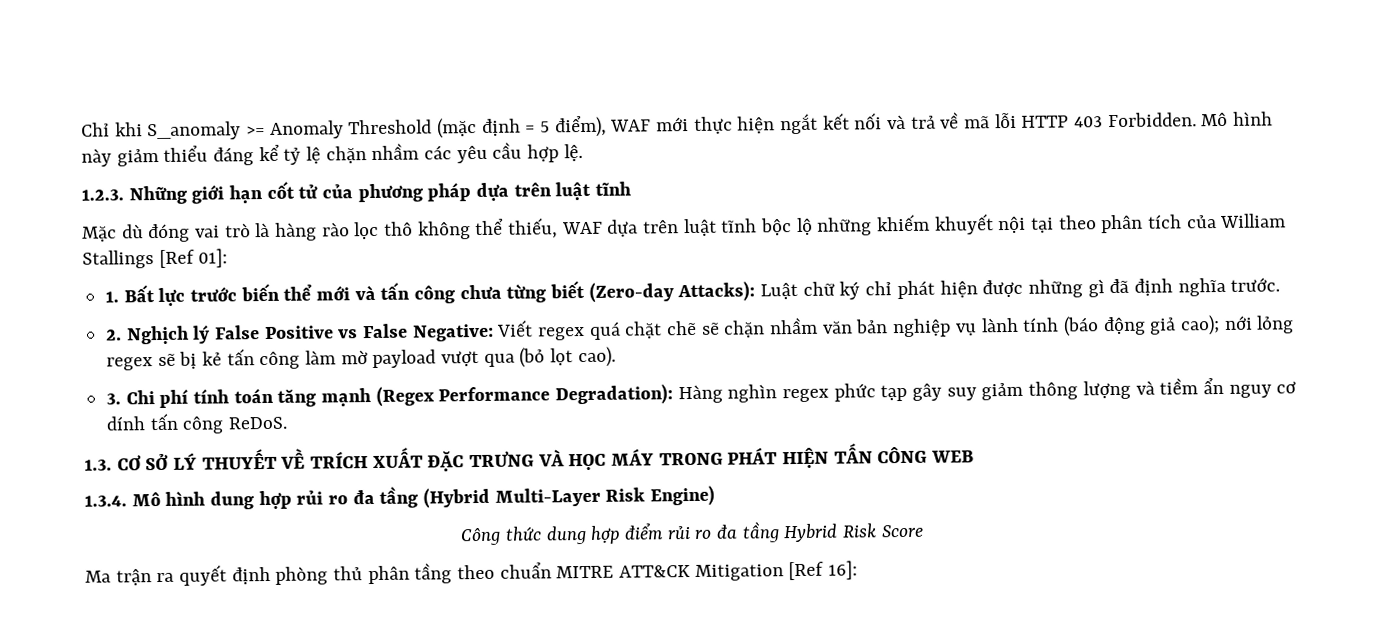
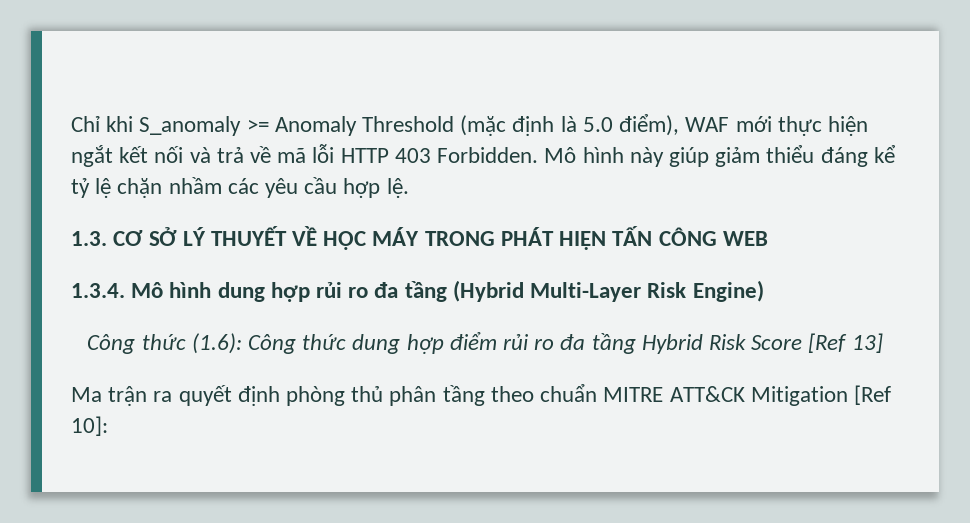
- Chỉ khi S_anomaly >= Anomaly Threshold (mặc định = 5 điểm), WAF mới thực hiện ngắt kết nối và trả về mã lỗi HTTP 403 Forbidden.
+ Chỉ khi S_anomaly >= Anomaly Threshold (mặc định là 5.0 điểm), WAF mới thực hiện ngắt kết nối và trả về mã lỗi HTTP 403 Forbidden.
- Mô hình này giảm thiểu đáng kể tỷ lệ chặn nhầm các yêu cầu hợp lệ.
+ Mô hình này giúp giảm thiểu đáng kể tỷ lệ chặn nhầm các yêu cầu hợp lệ.
- 1.2.3. Những giới hạn cốt tử của phương pháp dựa trên luật tĩnh
- Mặc dù đóng vai trò là hàng rào lọc thô không thể thiếu, WAF dựa trên luật tĩnh bộc lộ những khiếm khuyết nội tại theo phân tích của William Stallings [Ref 01]:
- 1. Bất lực trước biến thể mới và tấn công chưa từng biết (Zero-day Attacks): Luật chữ ký chỉ phát hiện được những gì đã định nghĩa trước.
- 2. Nghịch lý False Positive vs False Negative: Viết regex quá chặt chẽ sẽ chặn nhầm văn bản nghiệp vụ lành tính (báo động giả cao); nới lỏng regex sẽ bị kẻ tấn công làm mờ payload vượt qua (bỏ lọt cao).
- 3. Chi phí tính toán tăng mạnh (Regex Performance Degradation): Hàng nghìn regex phức tạp gây suy giảm thông lượng và tiềm ẩn nguy cơ dính tấn công ReDoS.
- 1.3. CƠ SỞ LÝ THUYẾT VỀ TRÍCH XUẤT ĐẶC TRƯNG VÀ HỌC MÁY TRONG PHÁT HIỆN TẤN CÔNG WEB
+ 1.3. CƠ SỞ LÝ THUYẾT VỀ HỌC MÁY TRONG PHÁT HIỆN TẤN CÔNG WEB
- Công thức dung hợp điểm rủi ro đa tầng Hybrid Risk Score
+ Công thức (1.6): Công thức dung hợp điểm rủi ro đa tầng Hybrid Risk Score [Ref 13]
- Ma trận ra quyết định phòng thủ phân tầng theo chuẩn MITRE ATT&CK Mitigation [Ref 16]:
+ Ma trận ra quyết định phòng thủ phân tầng theo chuẩn MITRE ATT&CK Mitigation [Ref 10]:

